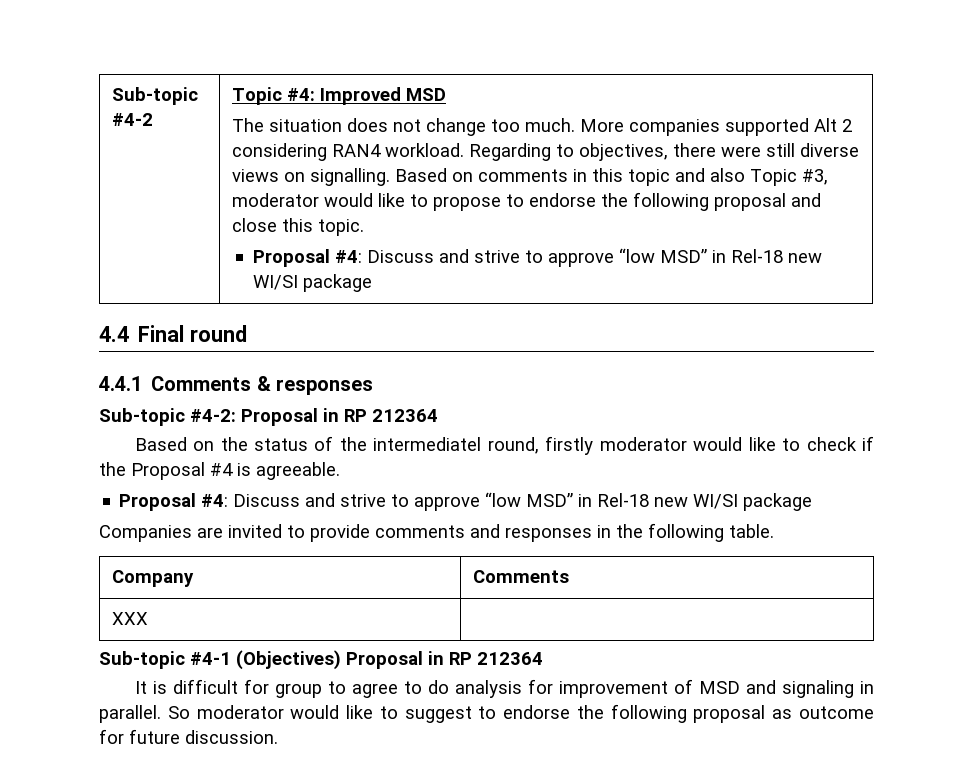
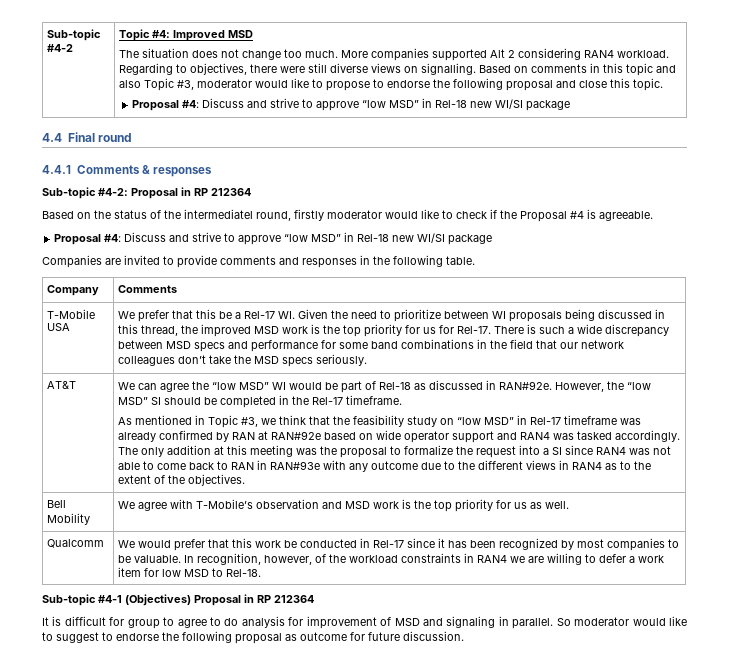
- XXX
+ T-Mobile USA | We prefer that this be a Rel-17 WI. Given the need to prioritize between WI proposals being discussed in this thread, the improved MSD work is the top priority for us for Rel-17. There is such a wide discrepancy between MSD specs and performance for some band combinations in the field that our network colleagues don’t take the MSD specs seriously.
+ AT&T | We can agree the “low MSD” WI would be part of Rel-18 as discussed in RAN#92e. However, the “low MSD” SI should be completed in the Rel-17 timeframe.
+ As mentioned in Topic #3, we think that the feasibility study on “low MSD” in Rel-17 timeframe was already confirmed by RAN at RAN#92e based on wide operator support and RAN4 was tasked accordingly. The only addition at this meeting was the proposal to formalize the request into a SI since RAN4 was not able to come back to RAN in RAN#93e with any outcome due to the different views in RAN4 as to the extent of the objectives.
+ Bell Mobility | We agree with T-Mobile’s observation and MSD work is the top priority for us as well.
+ Qualcomm | We would prefer that this work be conducted in Rel-17 since it has been recognized by most companies to be valuable. In recognition, however, of the workload constraints in RAN4 we are willing to defer a work item for low MSD to Rel-18.

